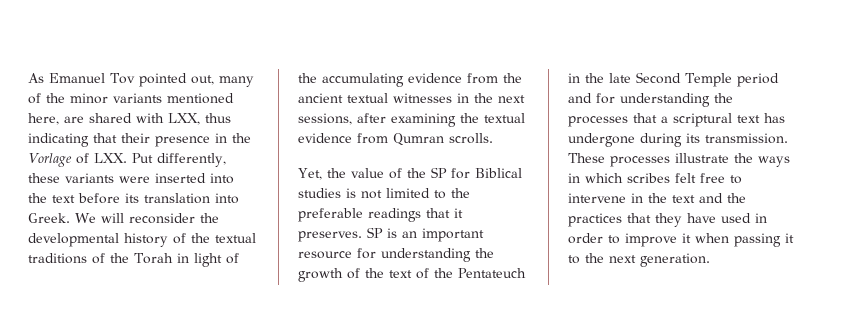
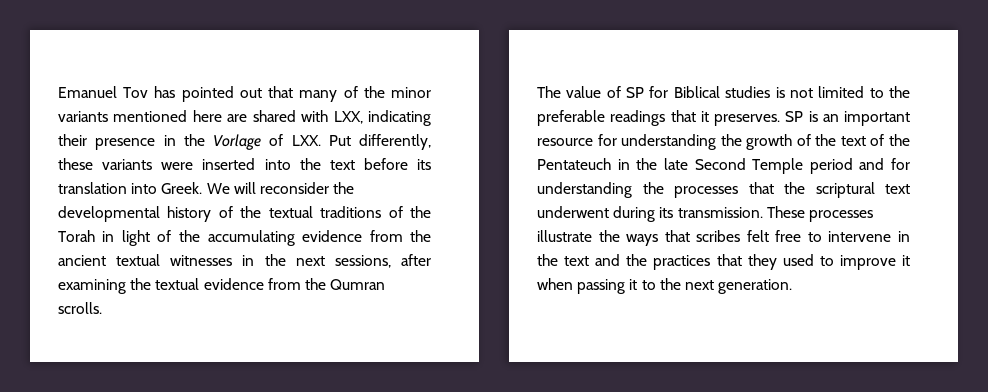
- As Emanuel Tov pointed out, many of the minor variants mentioned here, are shared with LXX, thus indicating that their presence in the Vorlage of LXX. Put differently, these variants were inserted into the text before its translation into Greek.
+ Emanuel Tov has pointed out that many of the minor variants mentioned here are shared with LXX, indicating their presence in the Vorlage of LXX. Put differently, these variants were inserted into the text before its translation into Greek.
- We will reconsider the developmental history of the textual traditions of the Torah in light of the accumulating evidence from the ancient textual witnesses in the next sessions, after examining the textual evidence from Qumran scrolls.
+ We will reconsider the developmental history of the textual traditions of the Torah in light of the accumulating evidence from the ancient textual witnesses in the next sessions, after examining the textual evidence from the Qumran scrolls.
- Yet, the value of the SP for Biblical studies is not limited to the preferable readings that it preserves.
+ The value of SP for Biblical studies is not limited to the preferable readings that it preserves.
- SP is an important resource for understanding the growth of the text of the Pentateuch in the late Second Temple period and for understanding the processes that a scriptural text has undergone during its transmission.
+ SP is an important resource for understanding the growth of the text of the Pentateuch in the late Second Temple period and for understanding the processes that the scriptural text underwent during its transmission.
- These processes illustrate the ways in which scribes felt free to intervene in the text and the practices that they have used in order to improve it when passing it to the next generation.
+ These processes illustrate the ways that scribes felt free to intervene in the text and the practices that they used to improve it when passing it to the next generation.

